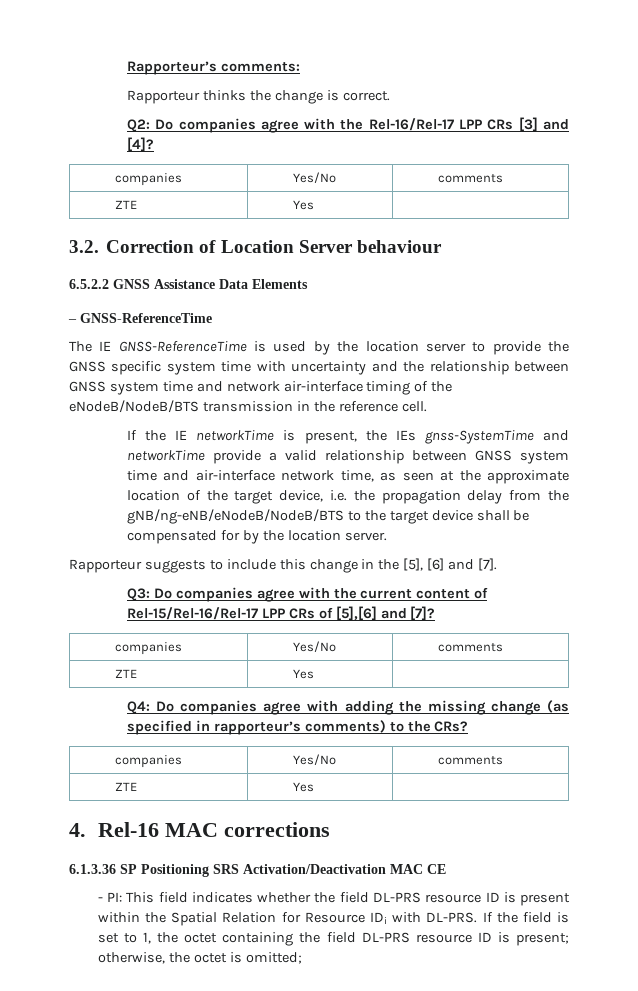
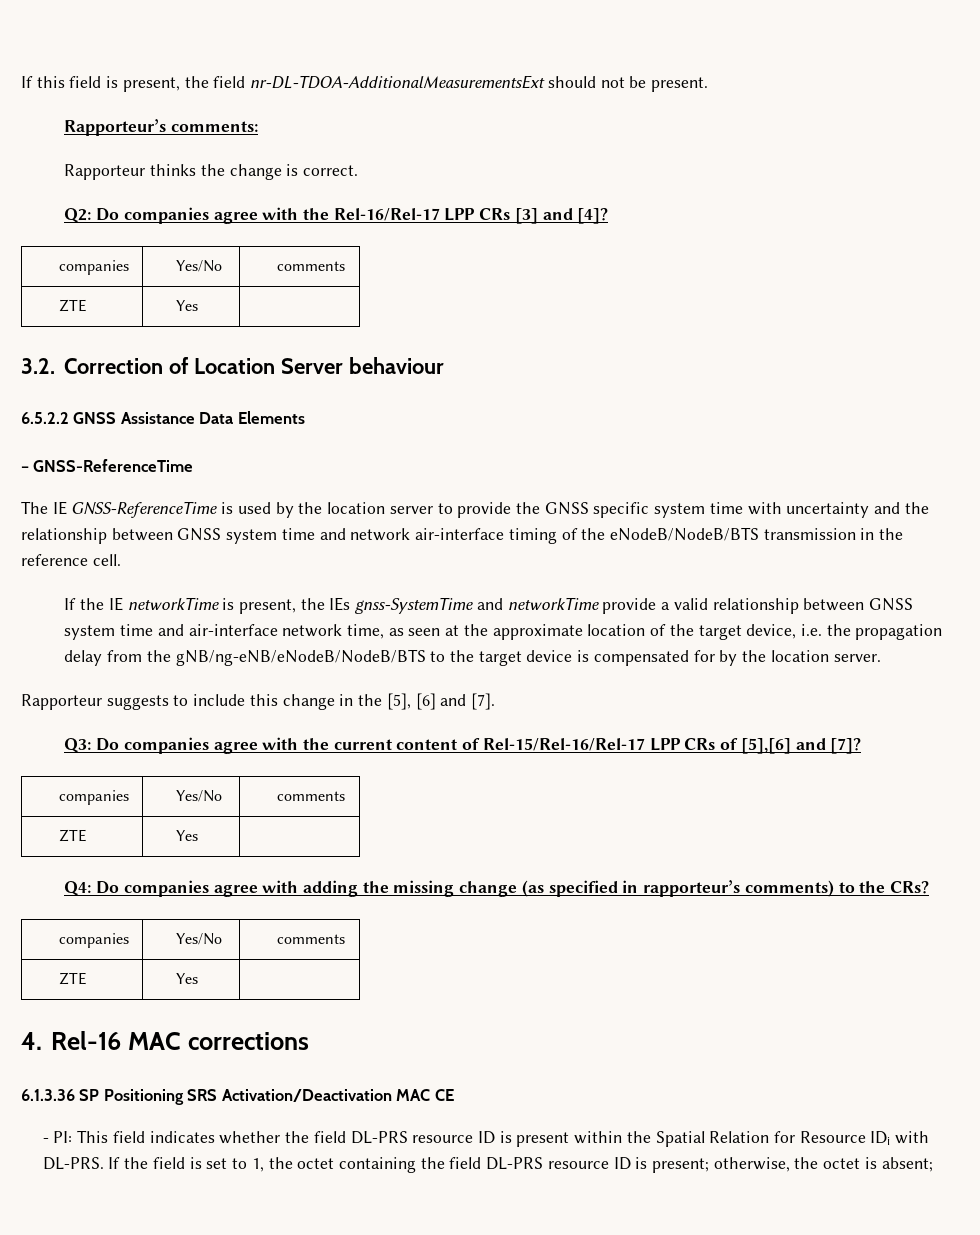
+ If this field is present, the field nr-DL-TDOA-AdditionalMeasurementsExt should not be present.
- If the IE networkTime is present, the IEs gnss-SystemTime and networkTime provide a valid relationship between GNSS system time and air-interface network time, as seen at the approximate location of the target device, i.e. the propagation delay from the gNB/ng-eNB/eNodeB/NodeB/BTS to the target device shall be compensated for by the location server.
+ If the IE networkTime is present, the IEs gnss-SystemTime and networkTime provide a valid relationship between GNSS system time and air-interface network time, as seen at the approximate location of the target device, i.e. the propagation delay from the gNB/ng-eNB/eNodeB/NodeB/BTS to the target device is compensated for by the location server.
- If the field is set to 1, the octet containing the field DL-PRS resource ID is present; otherwise, the octet is omitted;
+ If the field is set to 1, the octet containing the field DL-PRS resource ID is present; otherwise, the octet is absent;

